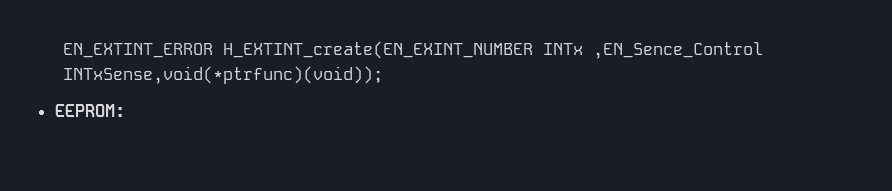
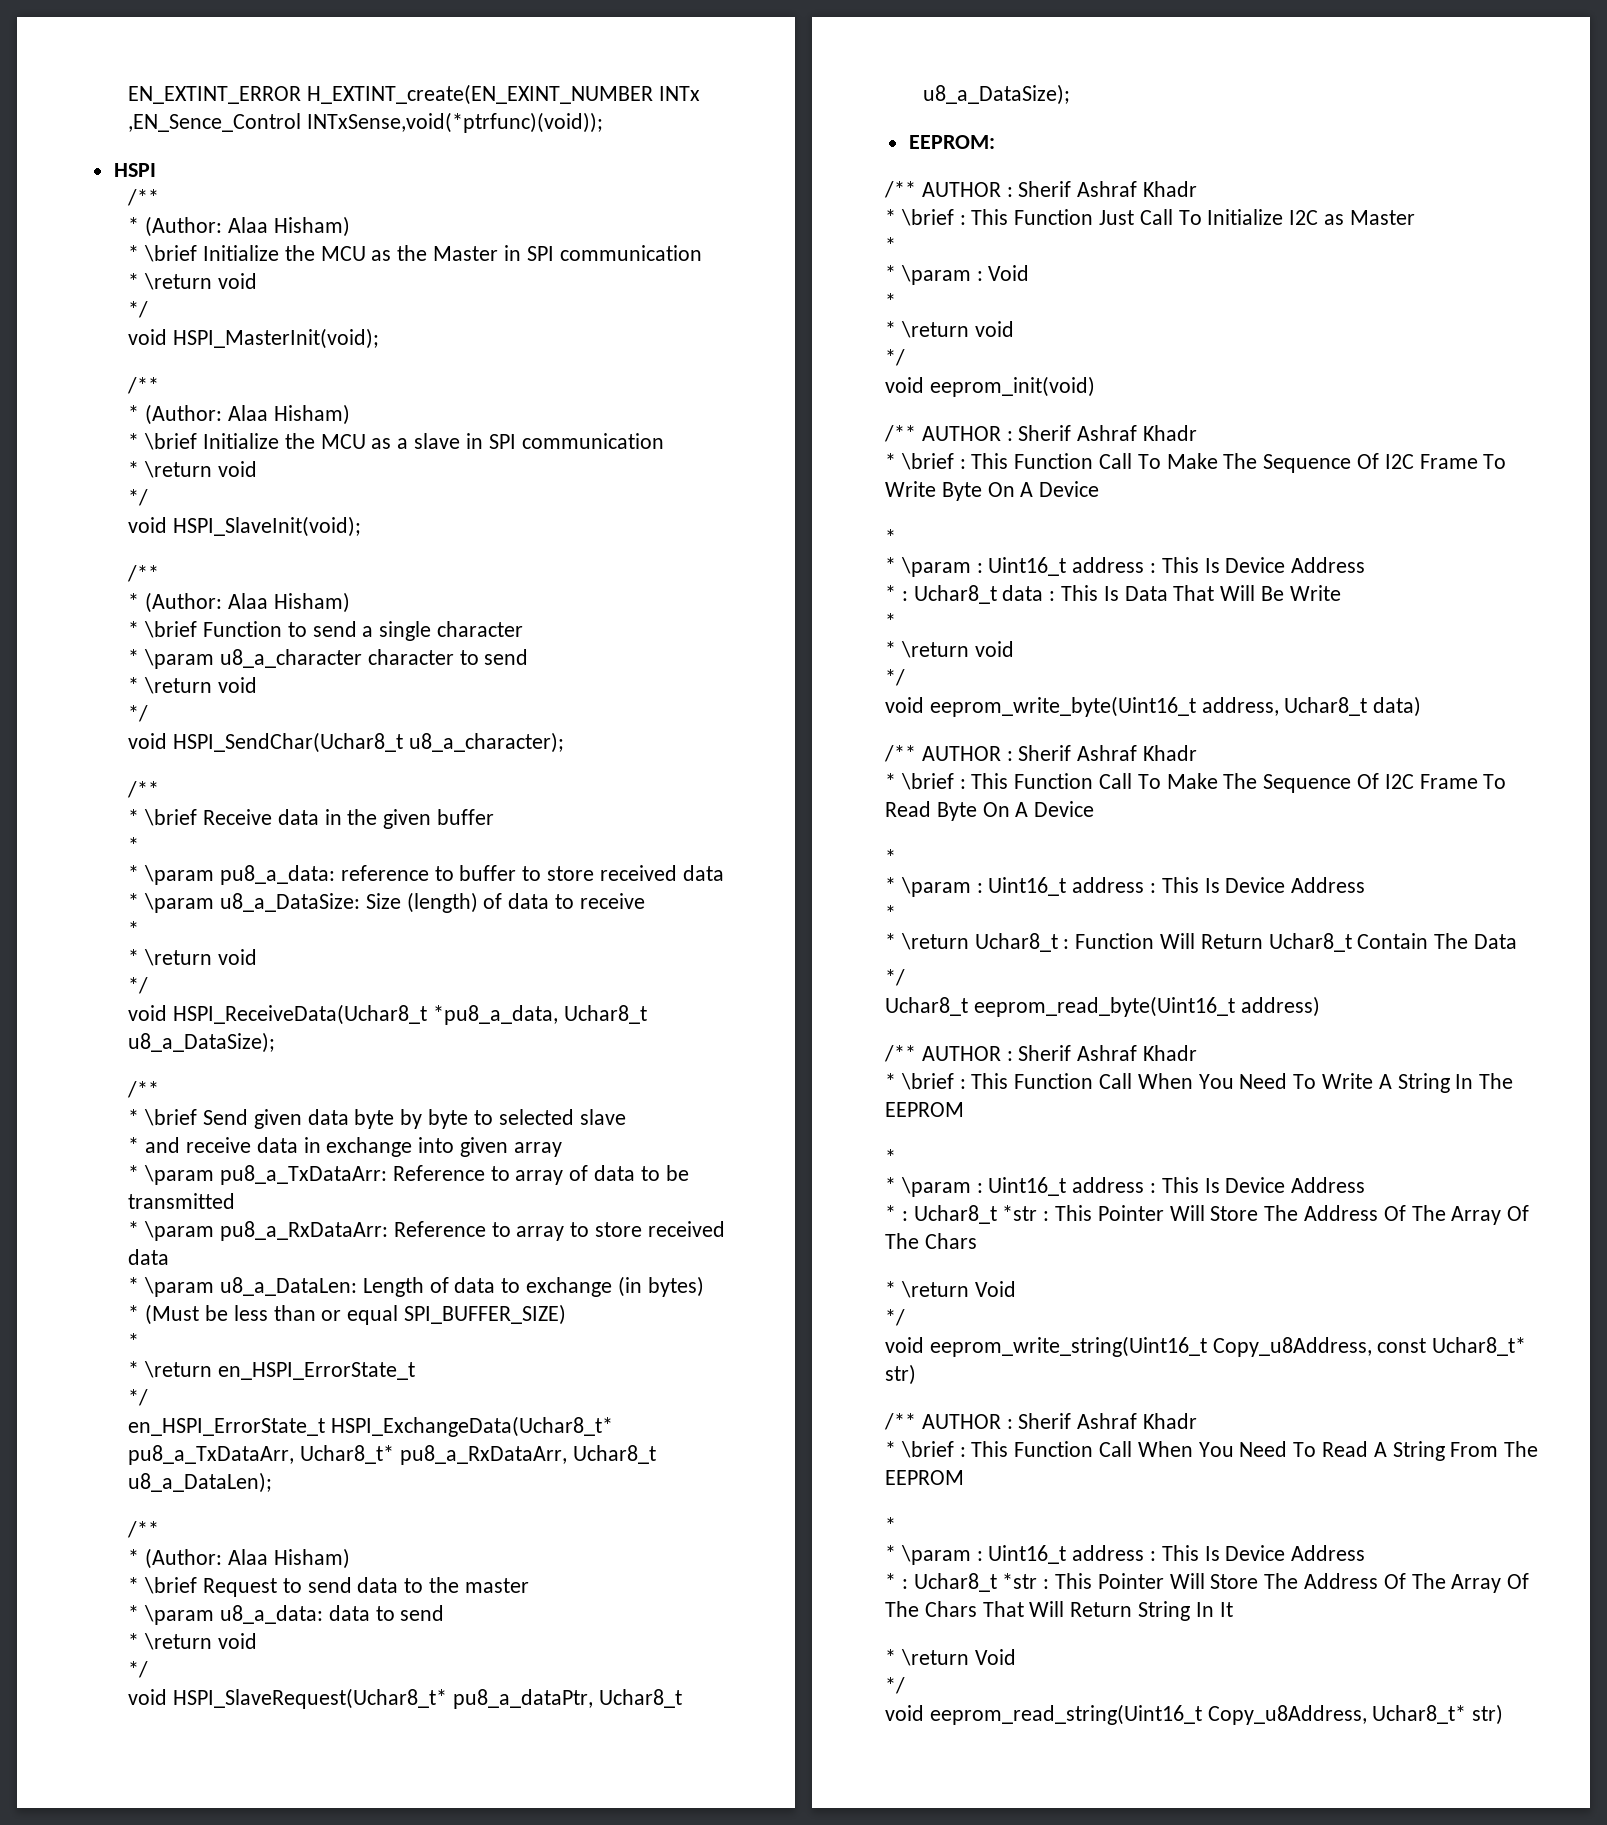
+ HSPI
+ /**
+ * (Author: Alaa Hisham)
+ * \brief Initialize the MCU as the Master in SPI communication
+ * \return void
+ */
+ void HSPI_MasterInit(void);
+ /**
+ * (Author: Alaa Hisham)
+ * \brief Initialize the MCU as a slave in SPI communication
+ * \return void
+ */
+ void HSPI_SlaveInit(void);
+ /**
+ * (Author: Alaa Hisham)
+ * \brief Function to send a single character
+ * \param u8_a_character character to send
+ * \return void
+ */
+ void HSPI_SendChar(Uchar8_t u8_a_character);
+ /**
+ * \brief Receive data in the given buffer
+ *
+ * \param pu8_a_data: reference to buffer to store received data
+ * \param u8_a_DataSize: Size (length) of data to receive
+ *
+ * \return void
+ */
+ void HSPI_ReceiveData(Uchar8_t *pu8_a_data, Uchar8_t u8_a_DataSize);
+ /**
+ * \brief Send given data byte by byte to selected slave
+ * and receive data in exchange into given array
+ * \param pu8_a_TxDataArr: Reference to array of data to be transmitted
+ * \param pu8_a_RxDataArr: Reference to array to store received data
+ * \param u8_a_DataLen: Length of data to exchange (in bytes)
+ * (Must be less than or equal SPI_BUFFER_SIZE)
+ *
+ * \return en_HSPI_ErrorState_t
+ */
+ en_HSPI_ErrorState_t HSPI_ExchangeData(Uchar8_t* pu8_a_TxDataArr, Uchar8_t* pu8_a_RxDataArr, Uchar8_t u8_a_DataLen);
+ /**
+ * (Author: Alaa Hisham)
+ * \brief Request to send data to the master
+ * \param u8_a_data: data to send
+ * \return void
+ */
+ void HSPI_SlaveRequest(Uchar8_t* pu8_a_dataPtr, Uchar8_t u8_a_DataSize);
  EEPROM:
+ /** AUTHOR : Sherif Ashraf Khadr
+ * \brief : This Function Just Call To Initialize I2C as Master
+ *
+ * \param : Void
+ *
+ * \return void
+ */
+ void eeprom_init(void)
+ /** AUTHOR : Sherif Ashraf Khadr
+ * \brief : This Function Call To Make The Sequence Of I2C Frame To Write Byte On A Device
+ *
+ * \param : Uint16_t address : This Is Device Address
+ * : Uchar8_t data : This Is Data That Will Be Write
+ *
+ * \return void
+ */
+ void eeprom_write_byte(Uint16_t address, Uchar8_t data)
+ /** AUTHOR : Sherif Ashraf Khadr
+ * \brief : This Function Call To Make The Sequence Of I2C Frame To Read Byte On A Device
+ *
+ * \param : Uint16_t address : This Is Device Address
+ *
+ * \return Uchar8_t : Function Will Return Uchar8_t Contain The Data
+ */
+ Uchar8_t eeprom_read_byte(Uint16_t address)
+ /** AUTHOR : Sherif Ashraf Khadr
+ * \brief : This Function Call When You Need To Write A String In The EEPROM
+ *
+ * \param : Uint16_t address : This Is Device Address
+ * : Uchar8_t *str : This Pointer Will Store The Address Of The Array Of The Chars
+ * \return Void
+ */
+ void eeprom_write_string(Uint16_t Copy_u8Address, const Uchar8_t* str)
+ /** AUTHOR : Sherif Ashraf Khadr
+ * \brief : This Function Call When You Need To Read A String From The EEPROM
+ *
+ * \param : Uint16_t address : This Is Device Address
+ * : Uchar8_t *str : This Pointer Will Store The Address Of The Array Of The Chars That Will Return String In It
+ * \return Void
+ */
+ void eeprom_read_string(Uint16_t Copy_u8Address, Uchar8_t* str)

